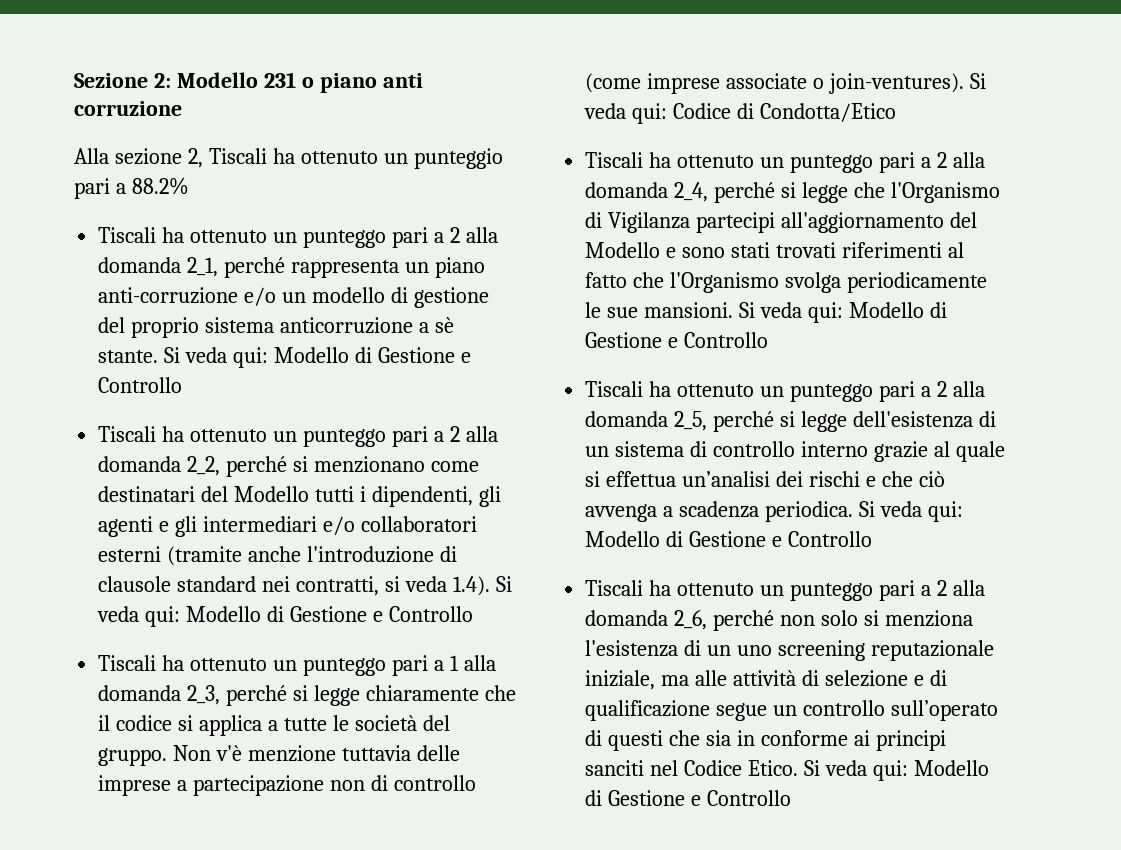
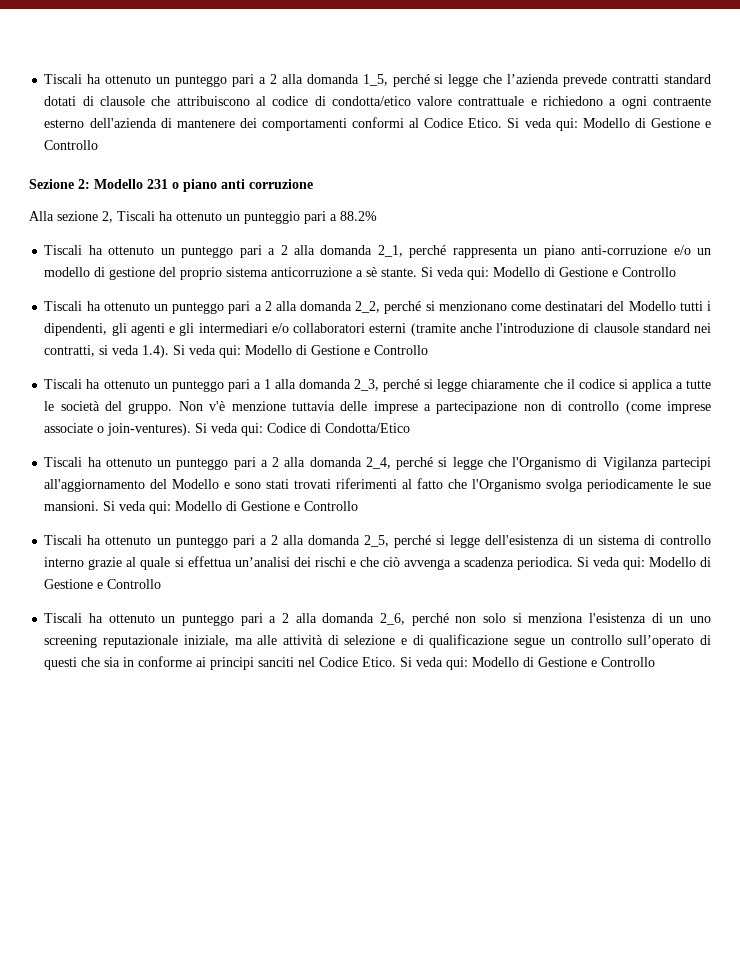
+ Tiscali ha ottenuto un punteggo pari a 2 alla domanda 1_5, perché si legge che l’azienda prevede contratti standard dotati di clausole che attribuiscono al codice di condotta/etico valore contrattuale e richiedono a ogni contraente esterno dell'azienda di mantenere dei comportamenti conformi al Codice Etico. Si veda qui: Modello di Gestione e Controllo

